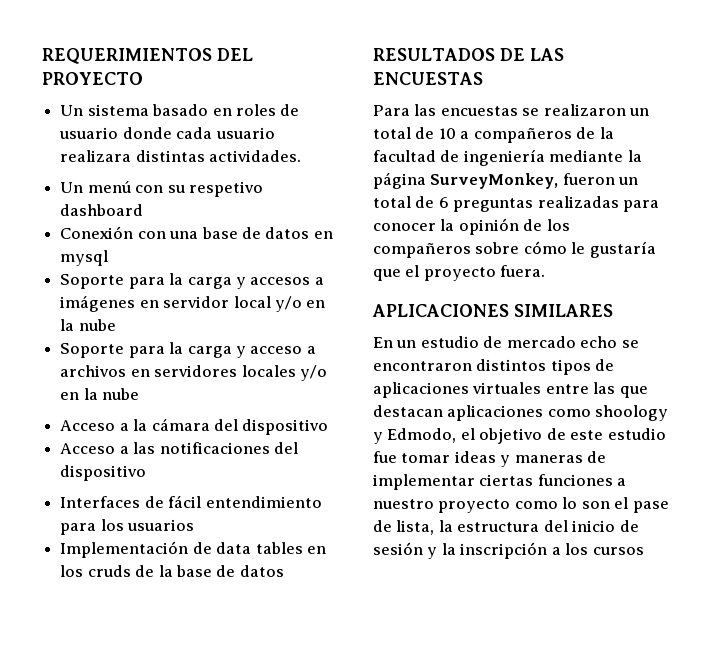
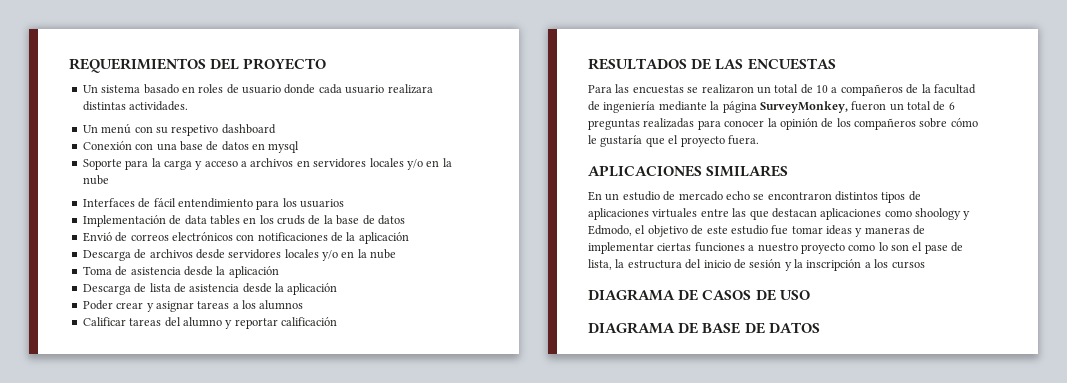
- Soporte para la carga y accesos a imágenes en servidor local y/o en la nube
- Acceso a la cámara del dispositivo
- Acceso a las notificaciones del dispositivo
+ Envió de correos electrónicos con notificaciones de la aplicación
+ Descarga de archivos desde servidores locales y/o en la nube
+ Toma de asistencia desde la aplicación
+ Descarga de lista de asistencia desde la aplicación
+ Poder crear y asignar tareas a los alumnos
+ Calificar tareas del alumno y reportar calificación
+ DIAGRAMA DE CASOS DE USO
+ DIAGRAMA DE BASE DE DATOS

